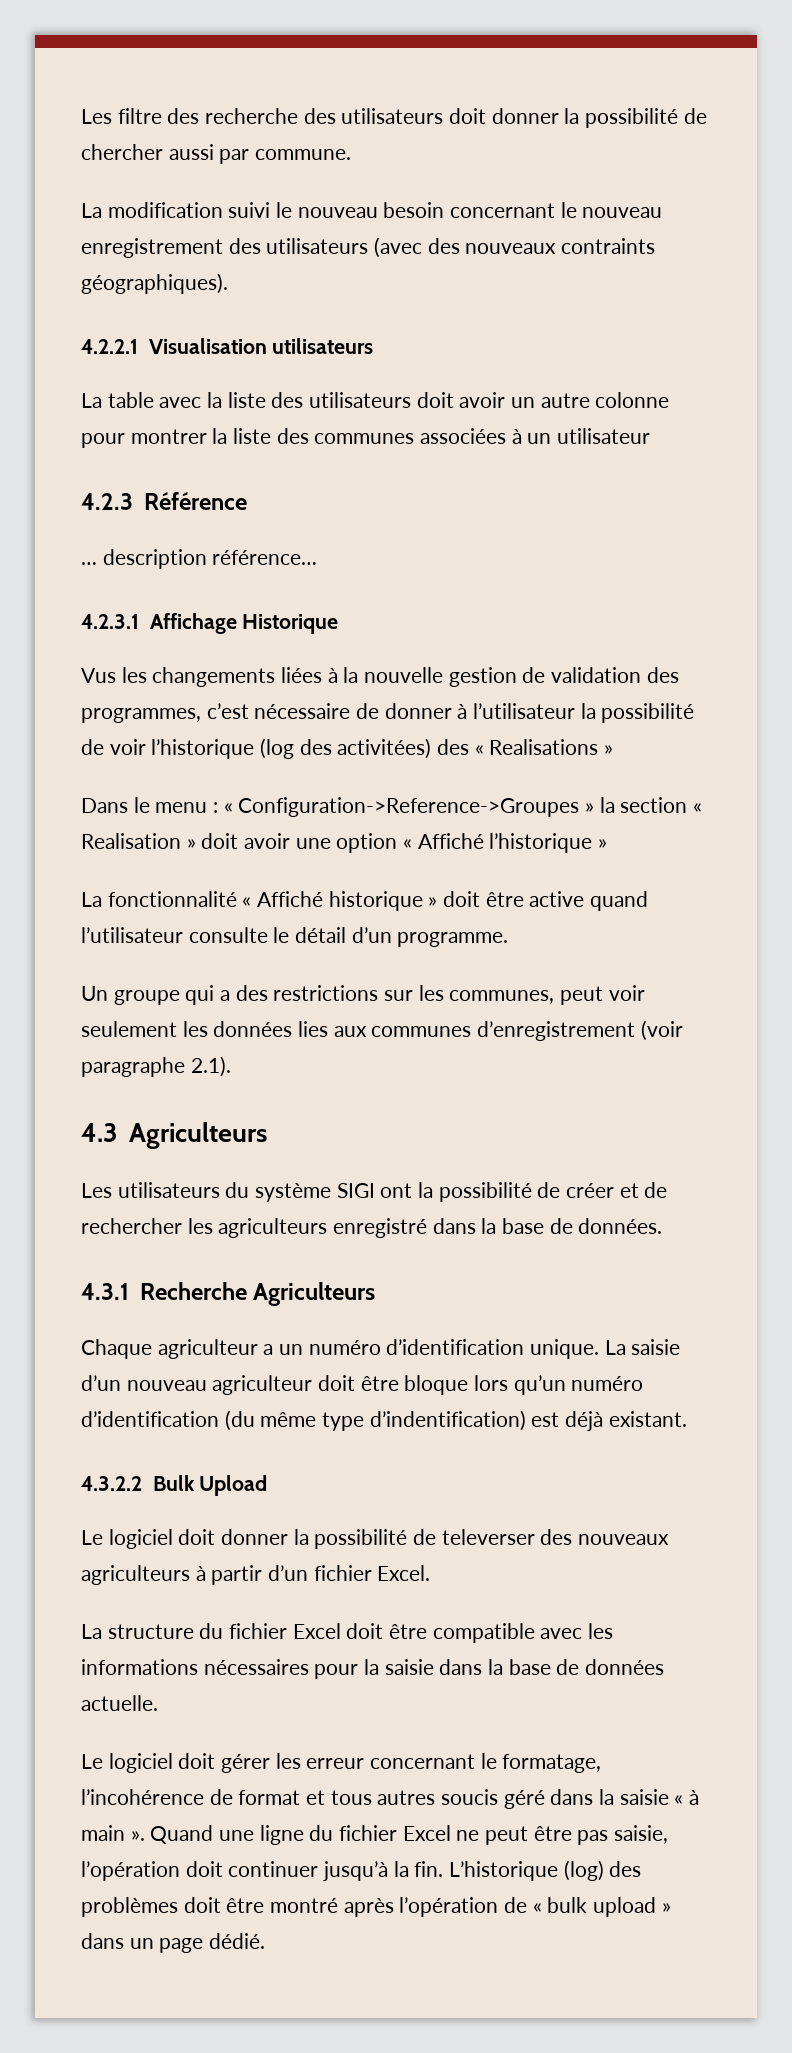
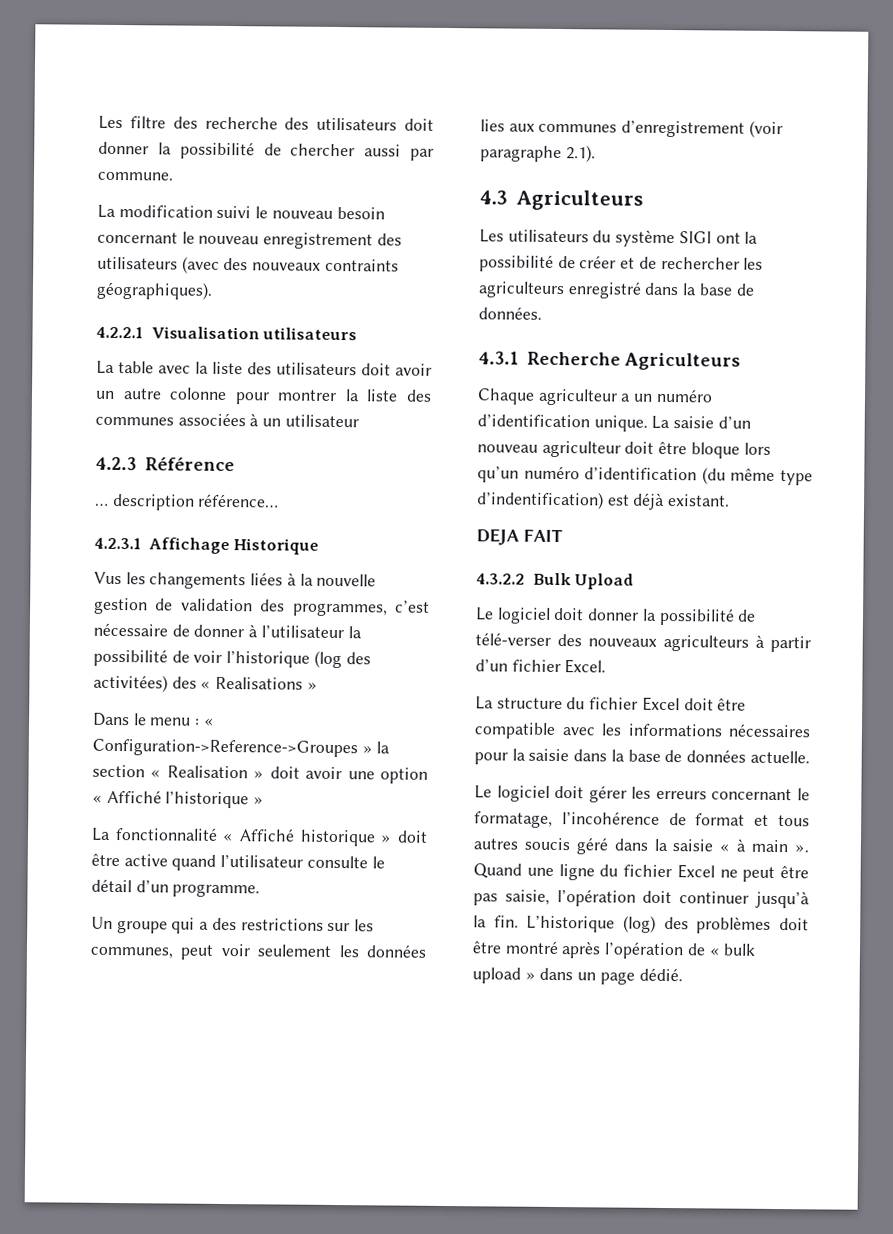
+ DEJA FAIT
- Le logiciel doit donner la possibilité de televerser des nouveaux agriculteurs à partir d’un fichier Excel.
+ Le logiciel doit donner la possibilité de télé-verser des nouveaux agriculteurs à partir d’un fichier Excel.
- Le logiciel doit gérer les erreur concernant le formatage, l’incohérence de format et tous autres soucis géré dans la saisie « à main ».
+ Le logiciel doit gérer les erreurs concernant le formatage, l’incohérence de format et tous autres soucis géré dans la saisie « à main ».

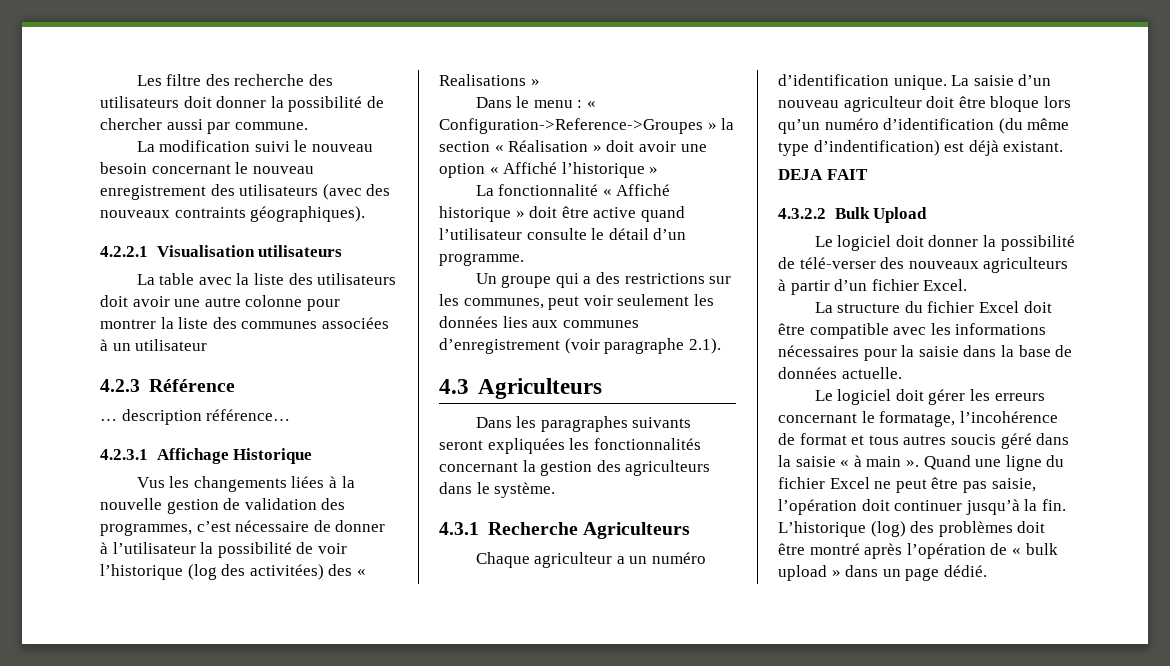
- La table avec la liste des utilisateurs doit avoir un autre colonne pour montrer la liste des communes associées à un utilisateur
+ La table avec la liste des utilisateurs doit avoir une autre colonne pour montrer la liste des communes associées à un utilisateur
- Dans le menu : « Configuration->Reference->Groupes » la section « Realisation » doit avoir une option « Affiché l’historique »
+ Dans le menu : « Configuration->Reference->Groupes » la section « Réalisation » doit avoir une option « Affiché l’historique »
- Les utilisateurs du système SIGI ont la possibilité de créer et de rechercher les agriculteurs enregistré dans la base de données.
+ Dans les paragraphes suivants seront expliquées les fonctionnalités concernant la gestion des agriculteurs dans le système.

